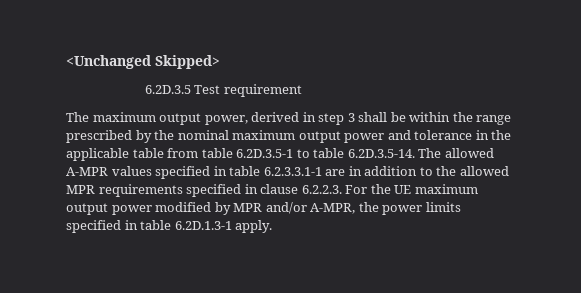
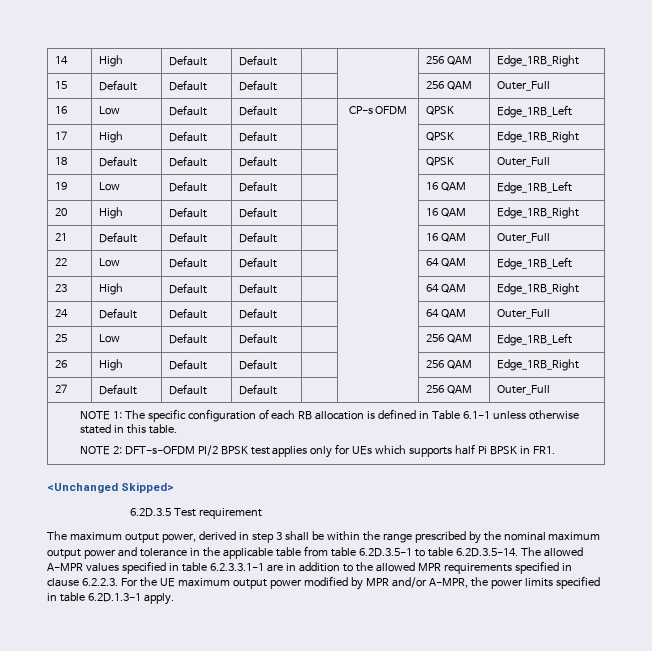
+ 14 | High | Default | Default | | | 256 QAM | Edge_1RB_Right
+ 15 | Default | Default | Default | | | 256 QAM | Outer_Full
+ 16 | Low | Default | Default | | CP-s OFDM | QPSK | Edge_1RB_Left
+ 17 | High | Default | Default | | | QPSK | Edge_1RB_Right
+ 18 | Default | Default | Default | | | QPSK | Outer_Full
+ 19 | Low | Default | Default | | | 16 QAM | Edge_1RB_Left
+ 20 | High | Default | Default | | | 16 QAM | Edge_1RB_Right
+ 21 | Default | Default | Default | | | 16 QAM | Outer_Full
+ 22 | Low | Default | Default | | | 64 QAM | Edge_1RB_Left
+ 23 | High | Default | Default | | | 64 QAM | Edge_1RB_Right
+ 24 | Default | Default | Default | | | 64 QAM | Outer_Full
+ 25 | Low | Default | Default | | | 256 QAM | Edge_1RB_Left
+ 26 | High | Default | Default | | | 256 QAM | Edge_1RB_Right
+ 27 | Default | Default | Default | | | 256 QAM | Outer_Full
+ NOTE 1: The specific configuration of each RB allocation is defined in Table 6.1-1 unless otherwise stated in this table.
+ NOTE 2: DFT-s-OFDM PI/2 BPSK test applies only for UEs which supports half Pi BPSK in FR1.

